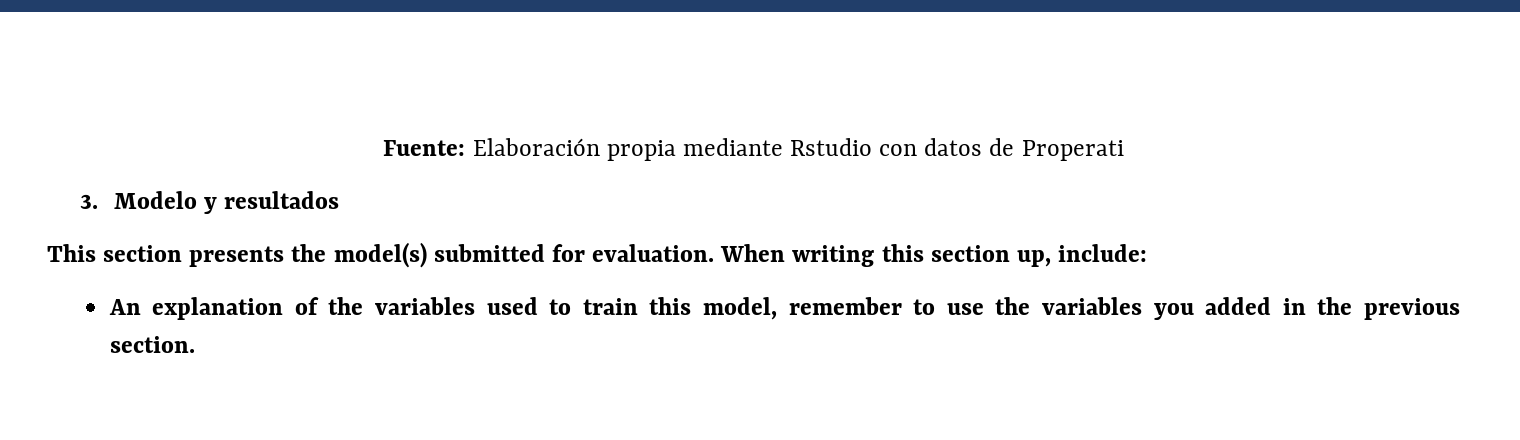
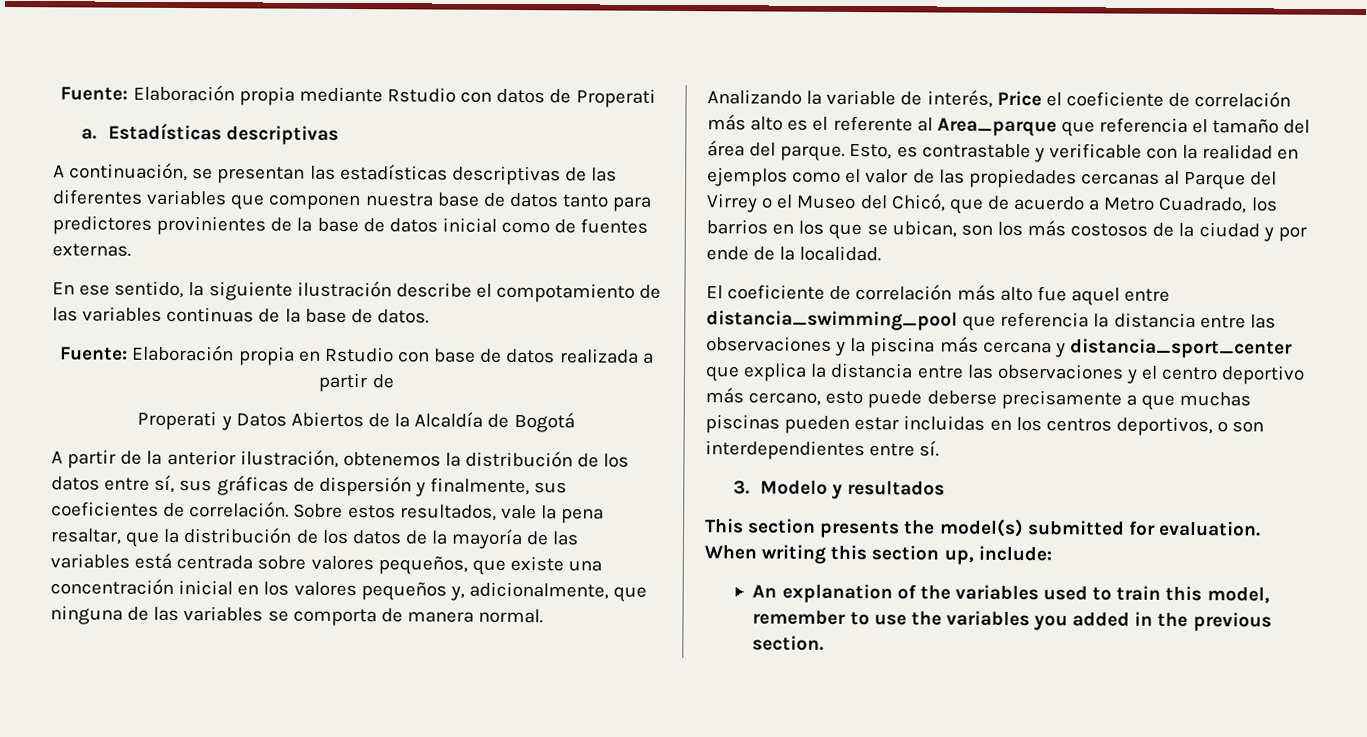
+ a. Estadísticas descriptivas
+ A continuación, se presentan las estadísticas descriptivas de las diferentes variables que componen nuestra base de datos tanto para predictores provinientes de la base de datos inicial como de fuentes externas.
+ En ese sentido, la siguiente ilustración describe el compotamiento de las variables continuas de la base de datos.
+ Fuente: Elaboración propia en Rstudio con base de datos realizada a partir de
+ Properati y Datos Abiertos de la Alcaldía de Bogotá
+ A partir de la anterior ilustración, obtenemos la distribución de los datos entre sí, sus gráficas de dispersión y finalmente, sus coeficientes de correlación. Sobre estos resultados, vale la pena resaltar, que la distribución de los datos de la mayoría de las variables está centrada sobre valores pequeños, que existe una concentración inicial en los valores pequeños y, adicionalmente, que ninguna de las variables se comporta de manera normal.
+ Analizando la variable de interés, Price el coeficiente de correlación más alto es el referente al Area_parque que referencia el tamaño del área del parque. Esto, es contrastable y verificable con la realidad en ejemplos como el valor de las propiedades cercanas al Parque del Virrey o el Museo del Chicó, que de acuerdo a Metro Cuadrado, los barrios en los que se ubican, son los más costosos de la ciudad y por ende de la localidad.
+ El coeficiente de correlación más alto fue aquel entre distancia_swimming_pool que referencia la distancia entre las observaciones y la piscina más cercana y distancia_sport_center que explica la distancia entre las observaciones y el centro deportivo más cercano, esto puede deberse precisamente a que muchas piscinas pueden estar incluidas en los centros deportivos, o son interdependientes entre sí.

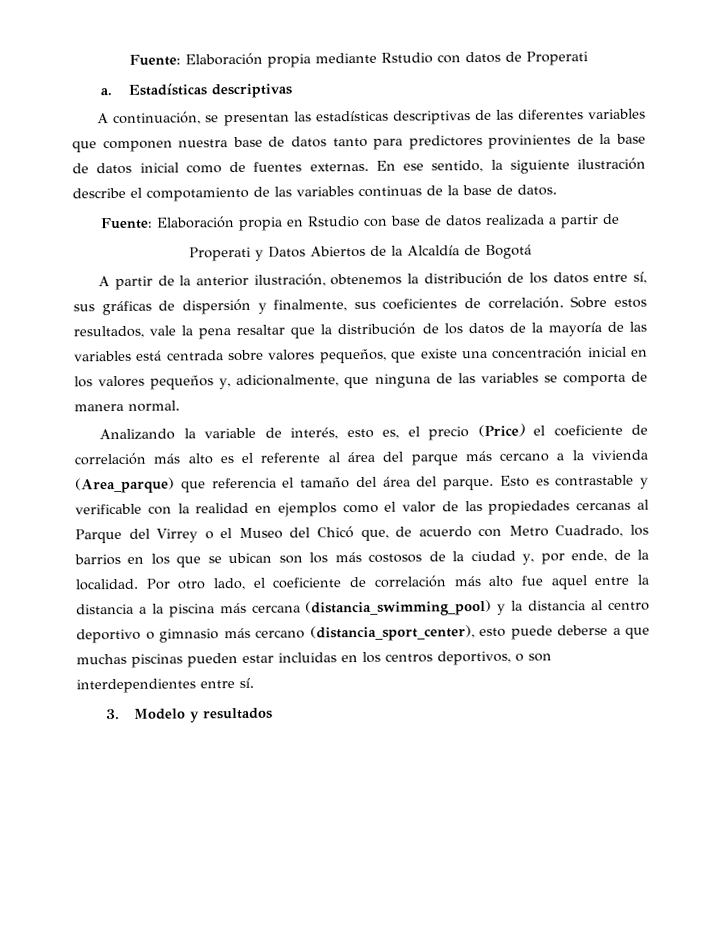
- A continuación, se presentan las estadísticas descriptivas de las diferentes variables que componen nuestra base de datos tanto para predictores provinientes de la base de datos inicial como de fuentes externas.
- En ese sentido, la siguiente ilustración describe el compotamiento de las variables continuas de la base de datos.
+ A continuación, se presentan las estadísticas descriptivas de las diferentes variables que componen nuestra base de datos tanto para predictores provinientes de la base de datos inicial como de fuentes externas. En ese sentido, la siguiente ilustración describe el compotamiento de las variables continuas de la base de datos.
- Sobre estos resultados, vale la pena resaltar, que la distribución de los datos de la mayoría de las variables está centrada sobre valores pequeños, que existe una concentración inicial en los valores pequeños y, adicionalmente, que ninguna de las variables se comporta de manera normal.
+ Sobre estos resultados, vale la pena resaltar que la distribución de los datos de la mayoría de las variables está centrada sobre valores pequeños, que existe una concentración inicial en los valores pequeños y, adicionalmente, que ninguna de las variables se comporta de manera normal.
- Analizando la variable de interés, Price el coeficiente de correlación más alto es el referente al Area_parque que referencia el tamaño del área del parque.
+ Analizando la variable de interés, esto es, el precio (Price) el coeficiente de correlación más alto es el referente al área del parque más cercano a la vivienda (Area_parque) que referencia el tamaño del área del parque.
- Esto, es contrastable y verificable con la realidad en ejemplos como el valor de las propiedades cercanas al Parque del Virrey o el Museo del Chicó, que de acuerdo a Metro Cuadrado, los barrios en los que se ubican, son los más costosos de la ciudad y por ende de la localidad.
- El coeficiente de correlación más alto fue aquel entre distancia_swimming_pool que referencia la distancia entre las observaciones y la piscina más cercana y distancia_sport_center que explica la distancia entre las observaciones y el centro deportivo más cercano, esto puede deberse precisamente a que muchas piscinas pueden estar incluidas en los centros deportivos, o son interdependientes entre sí.
+ Esto es contrastable y verificable con la realidad en ejemplos como el valor de las propiedades cercanas al Parque del Virrey o el Museo del Chicó que, de acuerdo con Metro Cuadrado, los barrios en los que se ubican son los más costosos de la ciudad y, por ende, de la localidad. Por otro lado, el coeficiente de correlación más alto fue aquel entre la distancia a la piscina más cercana (distancia_swimming_pool) y la distancia al centro deportivo o gimnasio más cercano (distancia_sport_center), esto puede deberse a que muchas piscinas pueden estar incluidas en los centros deportivos, o son interdependientes entre sí.
- This section presents the model(s) submitted for evaluation. When writing this section up, include:
- An explanation of the variables used to train this model, remember to use the variables you added in the previous section.

